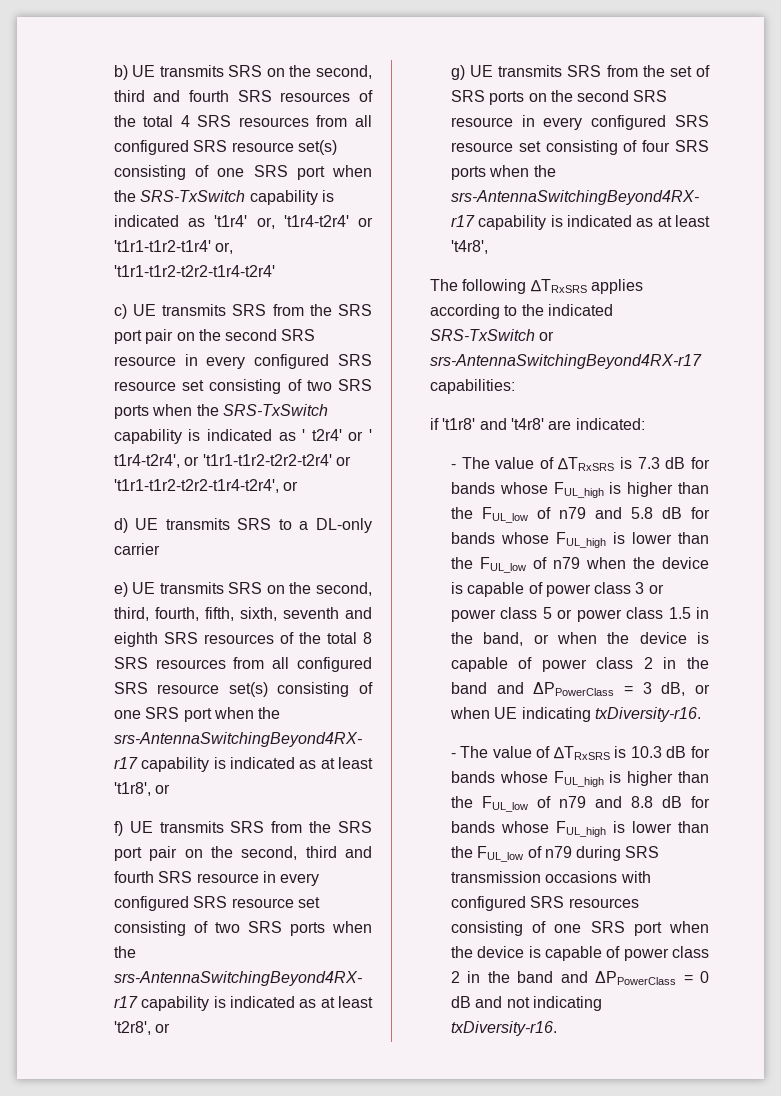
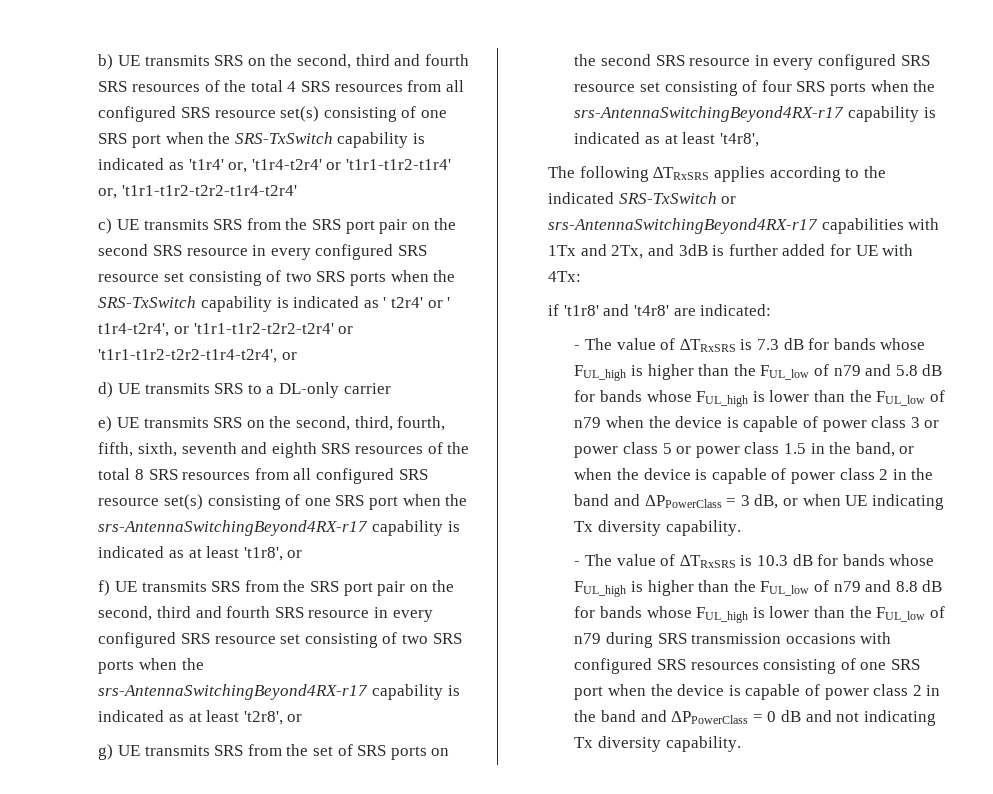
- The following ∆TRxSRS applies according to the indicated SRS-TxSwitch or srs-AntennaSwitchingBeyond4RX-r17 capabilities:
+ The following ∆TRxSRS applies according to the indicated SRS-TxSwitch or srs-AntennaSwitchingBeyond4RX-r17 capabilities with 1Tx and 2Tx, and 3dB is further added for UE with 4Tx:
- - The value of ∆TRxSRS is 7.3 dB for bands whose FUL_high is higher than the FUL_low of n79 and 5.8 dB for bands whose FUL_high is lower than the FUL_low of n79 when the device is capable of power class 3 or power class 5 or power class 1.5 in the band, or when the device is capable of power class 2 in the band and ΔPPowerClass = 3 dB, or when UE indicating txDiversity-r16.
+ - The value of ∆TRxSRS is 7.3 dB for bands whose FUL_high is higher than the FUL_low of n79 and 5.8 dB for bands whose FUL_high is lower than the FUL_low of n79 when the device is capable of power class 3 or power class 5 or power class 1.5 in the band, or when the device is capable of power class 2 in the band and ΔPPowerClass = 3 dB, or when UE indicating Tx diversity capability.
- - The value of ∆TRxSRS is 10.3 dB for bands whose FUL_high is higher than the FUL_low of n79 and 8.8 dB for bands whose FUL_high is lower than the FUL_low of n79 during SRS transmission occasions with configured SRS resources consisting of one SRS port when the device is capable of power class 2 in the band and ΔPPowerClass = 0 dB and not indicating txDiversity-r16.
+ - The value of ∆TRxSRS is 10.3 dB for bands whose FUL_high is higher than the FUL_low of n79 and 8.8 dB for bands whose FUL_high is lower than the FUL_low of n79 during SRS transmission occasions with configured SRS resources consisting of one SRS port when the device is capable of power class 2 in the band and ΔPPowerClass = 0 dB and not indicating Tx diversity capability.

